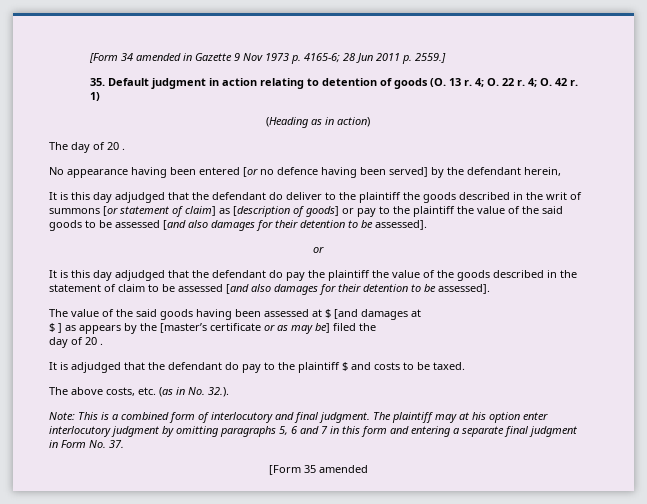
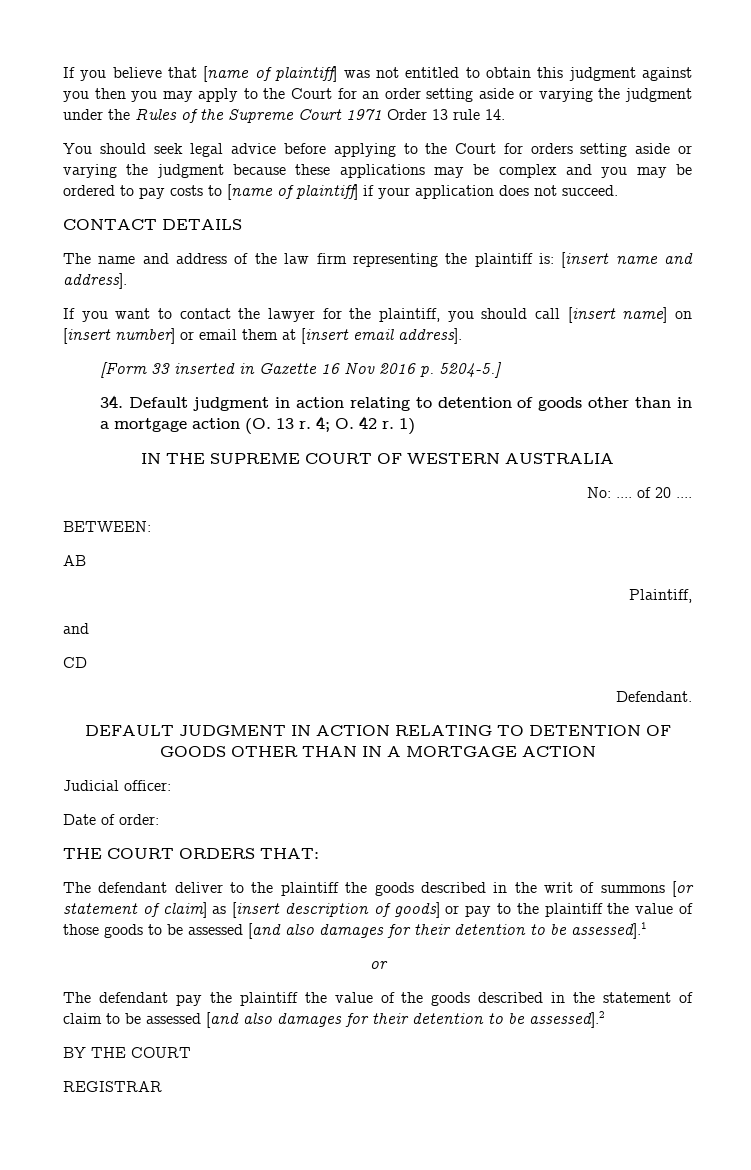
- [Form 34 amended in Gazette 9 Nov 1973 p. 4165-6; 28 Jun 2011 p. 2559.]
- 35. Default judgment in action relating to detention of goods (O. 13 r.
+ If you believe that [name of plaintiff] was not entitled to obtain this judgment against you then you may apply to the Court for an order setting aside or varying the judgment under the Rules of the Supreme Court 1971 Order 13 rule 14.
+ You should seek legal advice before applying to the Court for orders setting aside or varying the judgment because these applications may be complex and you may be ordered to pay costs to [name of plaintiff] if your application does not succeed.
+ CONTACT DETAILS
+ The name and address of the law firm representing the plaintiff is: [insert name and address].
+ If you want to contact the lawyer for the plaintiff, you should call [insert name] on [insert number] or email them at [insert email address].
+ [Form 33 inserted in Gazette 16 Nov 2016 p. 5204-5.]
+ 34. Default judgment in action relating to detention of goods other than in a mortgage action (O. 13 r.
- 4; O. 22 r. 4; O. 42 r.
+ 4; O. 42 r.
- (Heading as in action)
- The day of 20 .
- No appearance having been entered [or no defence having been served] by the defendant herein,
- It is this day adjudged that the defendant do deliver to the plaintiff the goods described in the writ of summons [or statement of claim] as [description of goods] or pay to the plaintiff the value of the said goods to be assessed [and also damages for their detention to be assessed].
+ IN THE SUPREME COURT OF WESTERN AUSTRALIA
+ No: .... of 20 ....
+ BETWEEN:
+ AB
+ Plaintiff,
+ and
+ CD
+ Defendant.
+ DEFAULT JUDGMENT IN ACTION RELATING TO DETENTION OF GOODS OTHER THAN IN A MORTGAGE ACTION
+ Judicial officer:
+ Date of order:
+ THE COURT ORDERS THAT:
+ The defendant deliver to the plaintiff the goods described in the writ of summons [or statement of claim] as [insert description of goods] or pay to the plaintiff the value of those goods to be assessed [and also damages for their detention to be assessed].1
- It is this day adjudged that the defendant do pay the plaintiff the value of the goods described in the statement of claim to be assessed [and also damages for their detention to be assessed].
- The value of the said goods having been assessed at $ [and damages at
- $ ] as appears by the [master’s certificate or as may be] filed the
- day of 20 .
- It is adjudged that the defendant do pay to the plaintiff $ and costs to be taxed.
- The above costs, etc. (as in No. 32.).
- Note: This is a combined form of interlocutory and final judgment. The plaintiff may at his option enter interlocutory judgment by omitting paragraphs 5, 6 and 7 in this form and entering a separate final judgment in Form No. 37.
- [Form 35 amended
+ The defendant pay the plaintiff the value of the goods described in the statement of claim to be assessed [and also damages for their detention to be assessed].2
+ BY THE COURT
+ REGISTRAR

